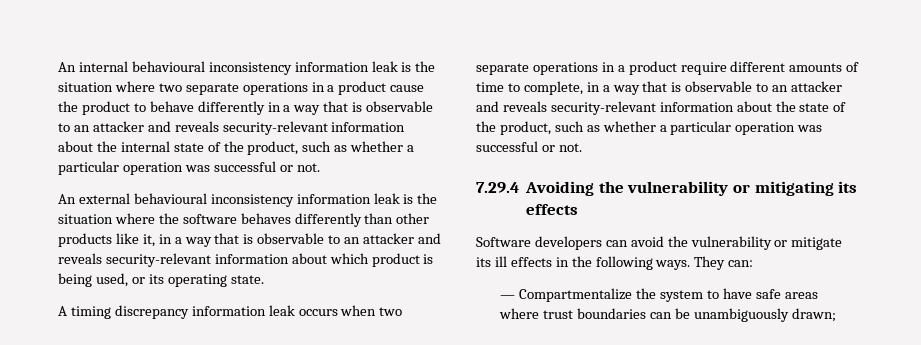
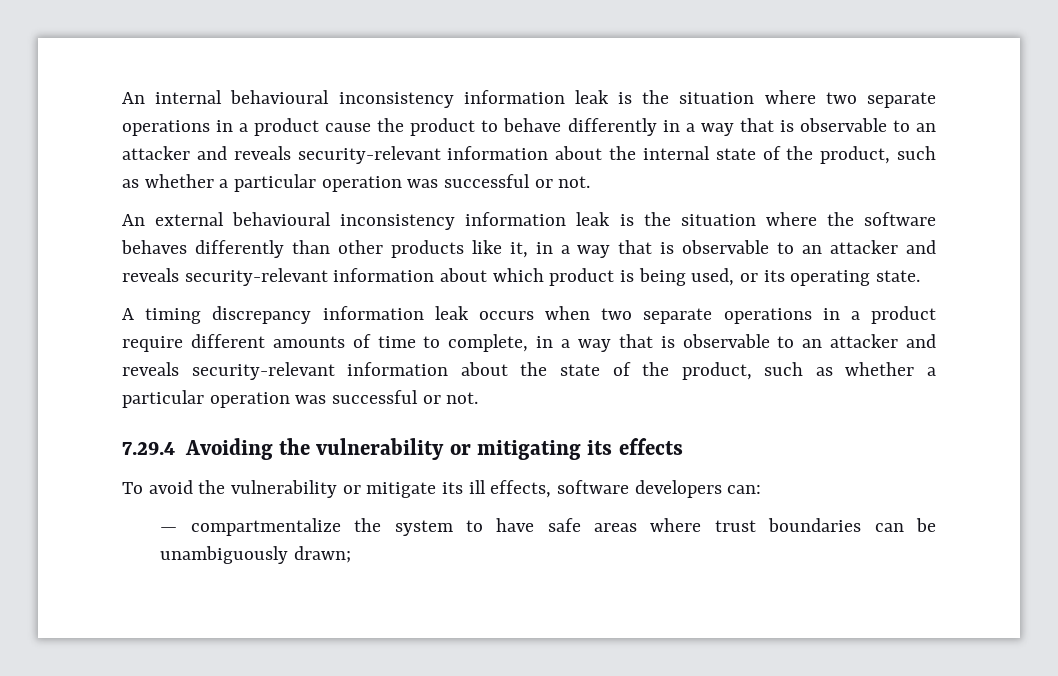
- Software developers can avoid the vulnerability or mitigate its ill effects in the following ways. They can:
+ To avoid the vulnerability or mitigate its ill effects, software developers can:
- — Compartmentalize the system to have safe areas where trust boundaries can be unambiguously drawn;
+ — compartmentalize the system to have safe areas where trust boundaries can be unambiguously drawn;

